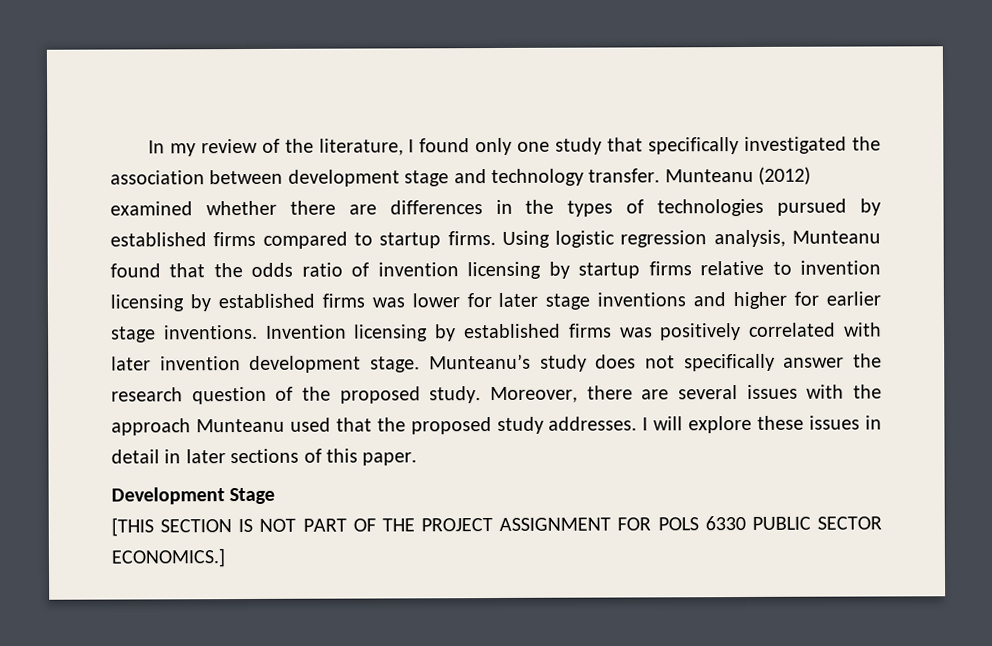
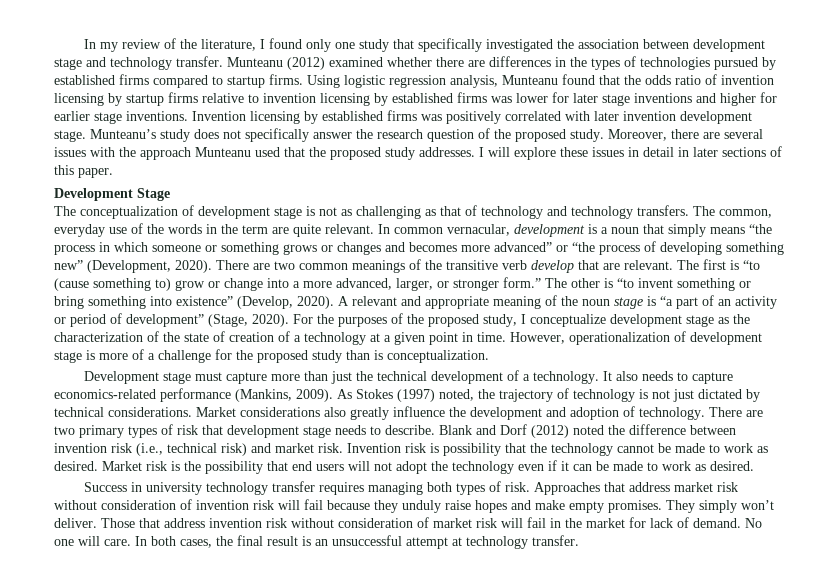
- [THIS SECTION IS NOT PART OF THE PROJECT ASSIGNMENT FOR POLS 6330 PUBLIC SECTOR ECONOMICS.]
+ The conceptualization of development stage is not as challenging as that of technology and technology transfers. The common, everyday use of the words in the term are quite relevant. In common vernacular, development is a noun that simply means “the process in which someone or something grows or changes and becomes more advanced” or “the process of developing something new” (Development, 2020). There are two common meanings of the transitive verb develop that are relevant. The first is “to (cause something to) grow or change into a more advanced, larger, or stronger form.” The other is “to invent something or bring something into existence” (Develop, 2020). A relevant and appropriate meaning of the noun stage is “a part of an activity or period of development” (Stage, 2020). For the purposes of the proposed study, I conceptualize development stage as the characterization of the state of creation of a technology at a given point in time. However, operationalization of development stage is more of a challenge for the proposed study than is conceptualization.
+ Development stage must capture more than just the technical development of a technology. It also needs to capture economics-related performance (Mankins, 2009). As Stokes (1997) noted, the trajectory of technology is not just dictated by technical considerations. Market considerations also greatly influence the development and adoption of technology. There are two primary types of risk that development stage needs to describe. Blank and Dorf (2012) noted the difference between invention risk (i.e., technical risk) and market risk. Invention risk is possibility that the technology cannot be made to work as desired. Market risk is the possibility that end users will not adopt the technology even if it can be made to work as desired.
+ Success in university technology transfer requires managing both types of risk. Approaches that address market risk without consideration of invention risk will fail because they unduly raise hopes and make empty promises. They simply won’t deliver. Those that address invention risk without consideration of market risk will fail in the market for lack of demand. No one will care. In both cases, the final result is an unsuccessful attempt at technology transfer.

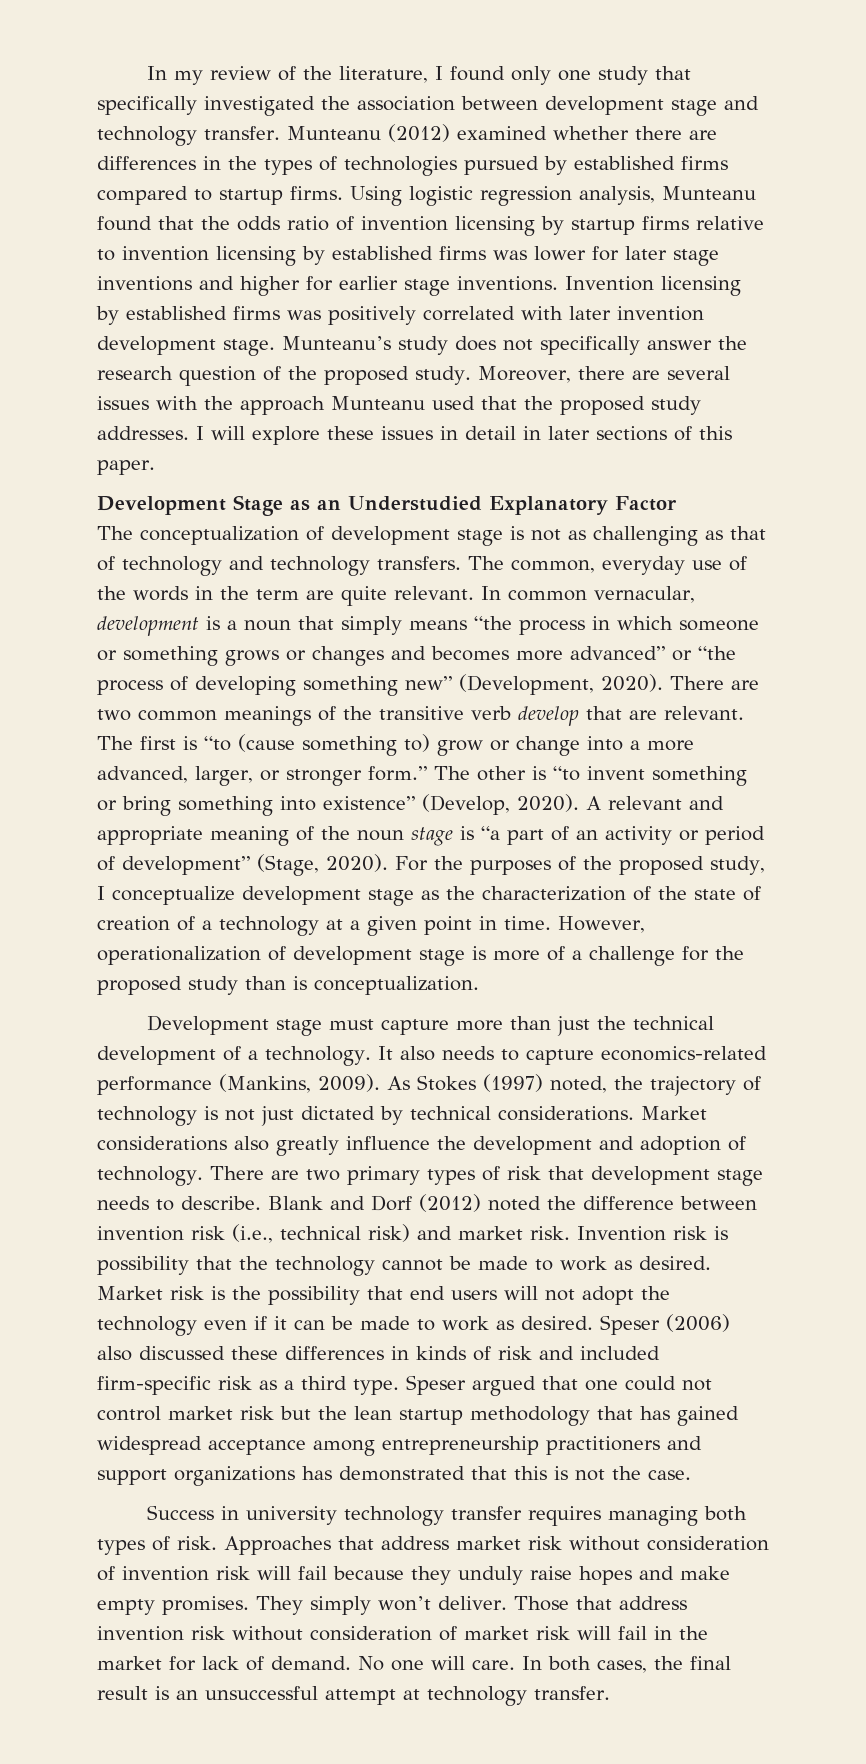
- Development Stage
+ Development Stage as an Understudied Explanatory Factor
+ Speser (2006) also discussed these differences in kinds of risk and included firm-specific risk as a third type. Speser argued that one could not control market risk but the lean startup methodology that has gained widespread acceptance among entrepreneurship practitioners and support organizations has demonstrated that this is not the case.

